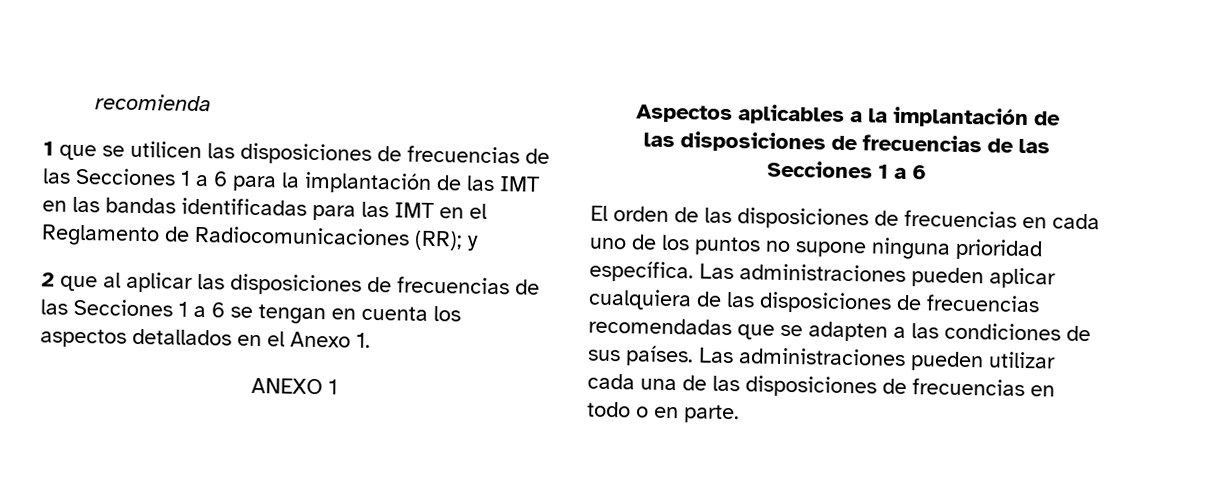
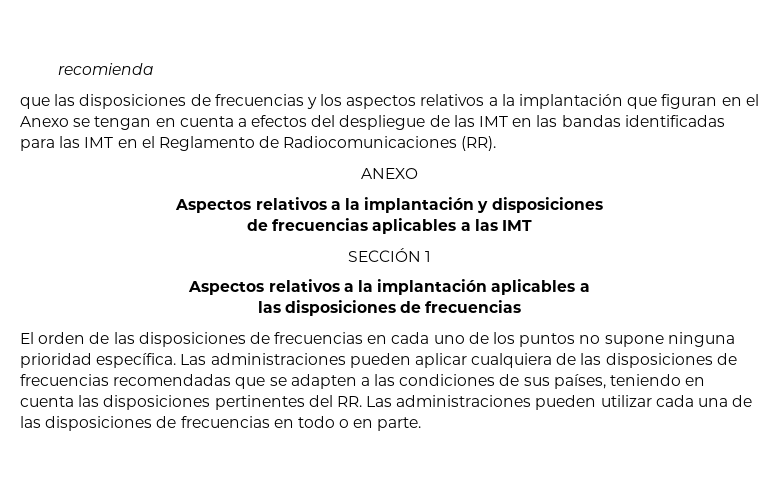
- 1 que se utilicen las disposiciones de frecuencias de las Secciones 1 a 6 para la implantación de las IMT en las bandas identificadas para las IMT en el Reglamento de Radiocomunicaciones (RR); y
- 2 que al aplicar las disposiciones de frecuencias de las Secciones 1 a 6 se tengan en cuenta los aspectos detallados en el Anexo 1.
- ANEXO 1
+ que las disposiciones de frecuencias y los aspectos relativos a la implantación que figuran en el Anexo se tengan en cuenta a efectos del despliegue de las IMT en las bandas identificadas para las IMT en el Reglamento de Radiocomunicaciones (RR).
+ ANEXO
+ Aspectos relativos a la implantación y disposiciones
+ de frecuencias aplicables a las IMT
+ SECCIÓN 1
- Aspectos aplicables a la implantación de
- las disposiciones de frecuencias de las Secciones 1 a 6
+ Aspectos relativos a la implantación aplicables a
+ las disposiciones de frecuencias
- Las administraciones pueden aplicar cualquiera de las disposiciones de frecuencias recomendadas que se adapten a las condiciones de sus países. Las administraciones pueden utilizar cada una de las disposiciones de frecuencias en todo o en parte.
+ Las administraciones pueden aplicar cualquiera de las disposiciones de frecuencias recomendadas que se adapten a las condiciones de sus países, teniendo en cuenta las disposiciones pertinentes del RR. Las administraciones pueden utilizar cada una de las disposiciones de frecuencias en todo o en parte.

